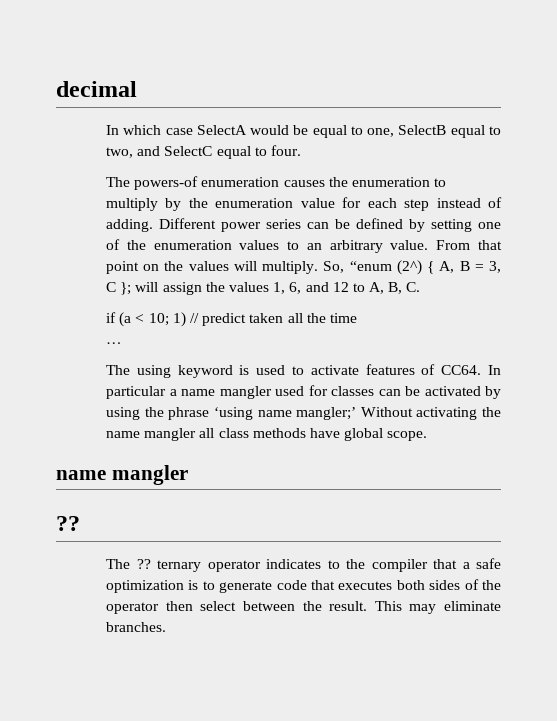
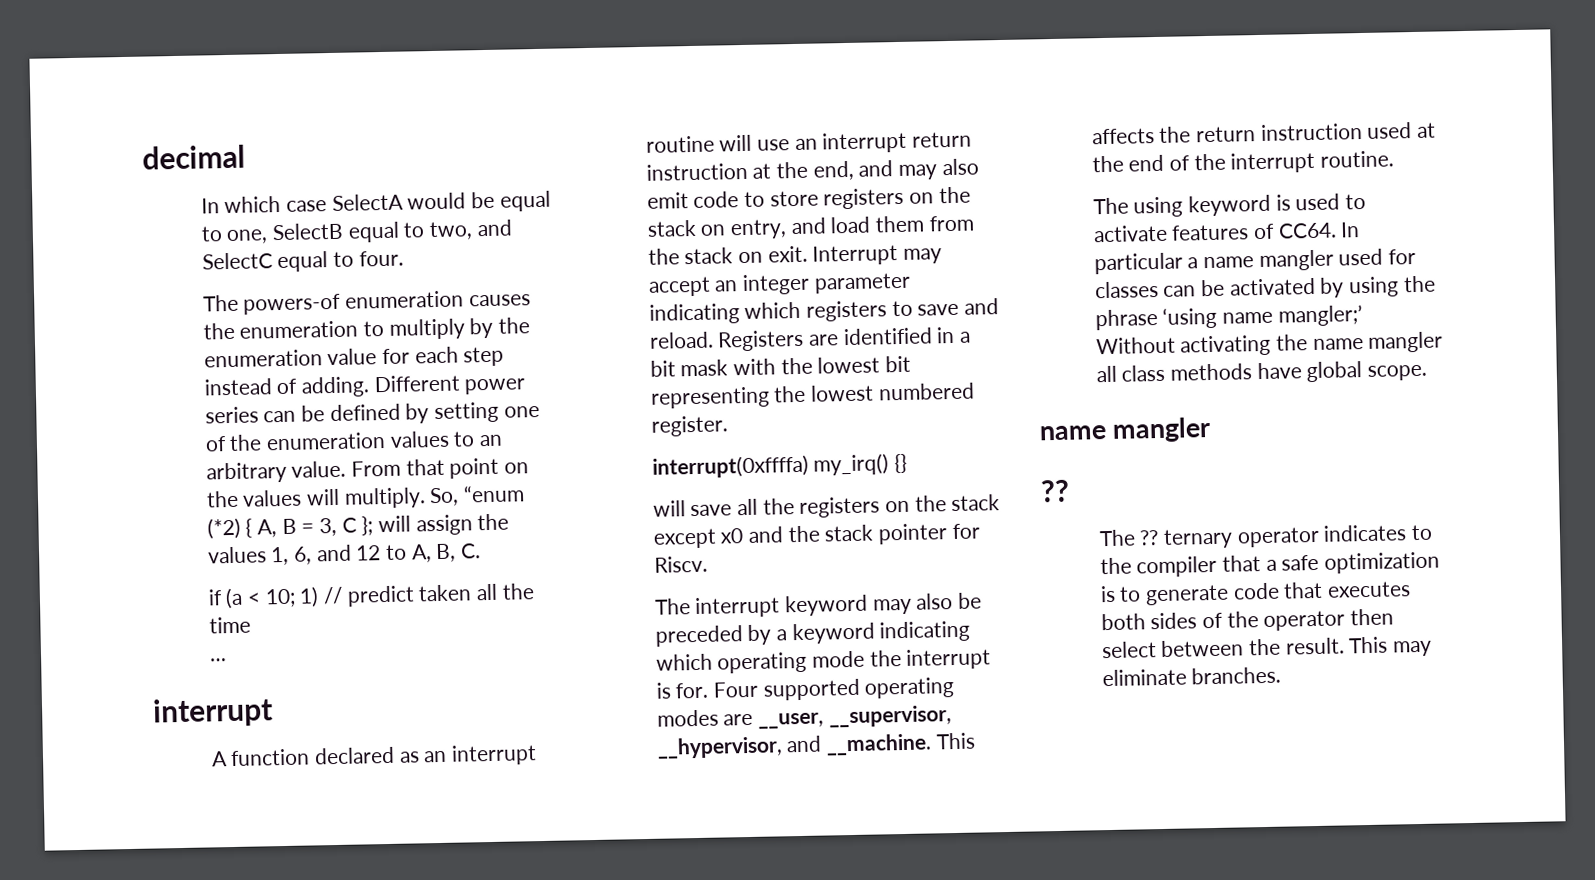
- So, “enum (2^) { A, B = 3, C }; will assign the values 1, 6, and 12 to A, B, C.
+ So, “enum (*2) { A, B = 3, C }; will assign the values 1, 6, and 12 to A, B, C.
  …
+ interrupt
+ A function declared as an interrupt routine will use an interrupt return instruction at the end, and may also emit code to store registers on the stack on entry, and load them from the stack on exit. Interrupt may accept an integer parameter indicating which registers to save and reload. Registers are identified in a bit mask with the lowest bit representing the lowest numbered register.
+ interrupt(0xffffa) my_irq() {}
+ will save all the registers on the stack except x0 and the stack pointer for Riscv.
+ The interrupt keyword may also be preceded by a keyword indicating which operating mode the interrupt is for. Four supported operating modes are __user, __supervisor, __hypervisor, and __machine. This affects the return instruction used at the end of the interrupt routine.

